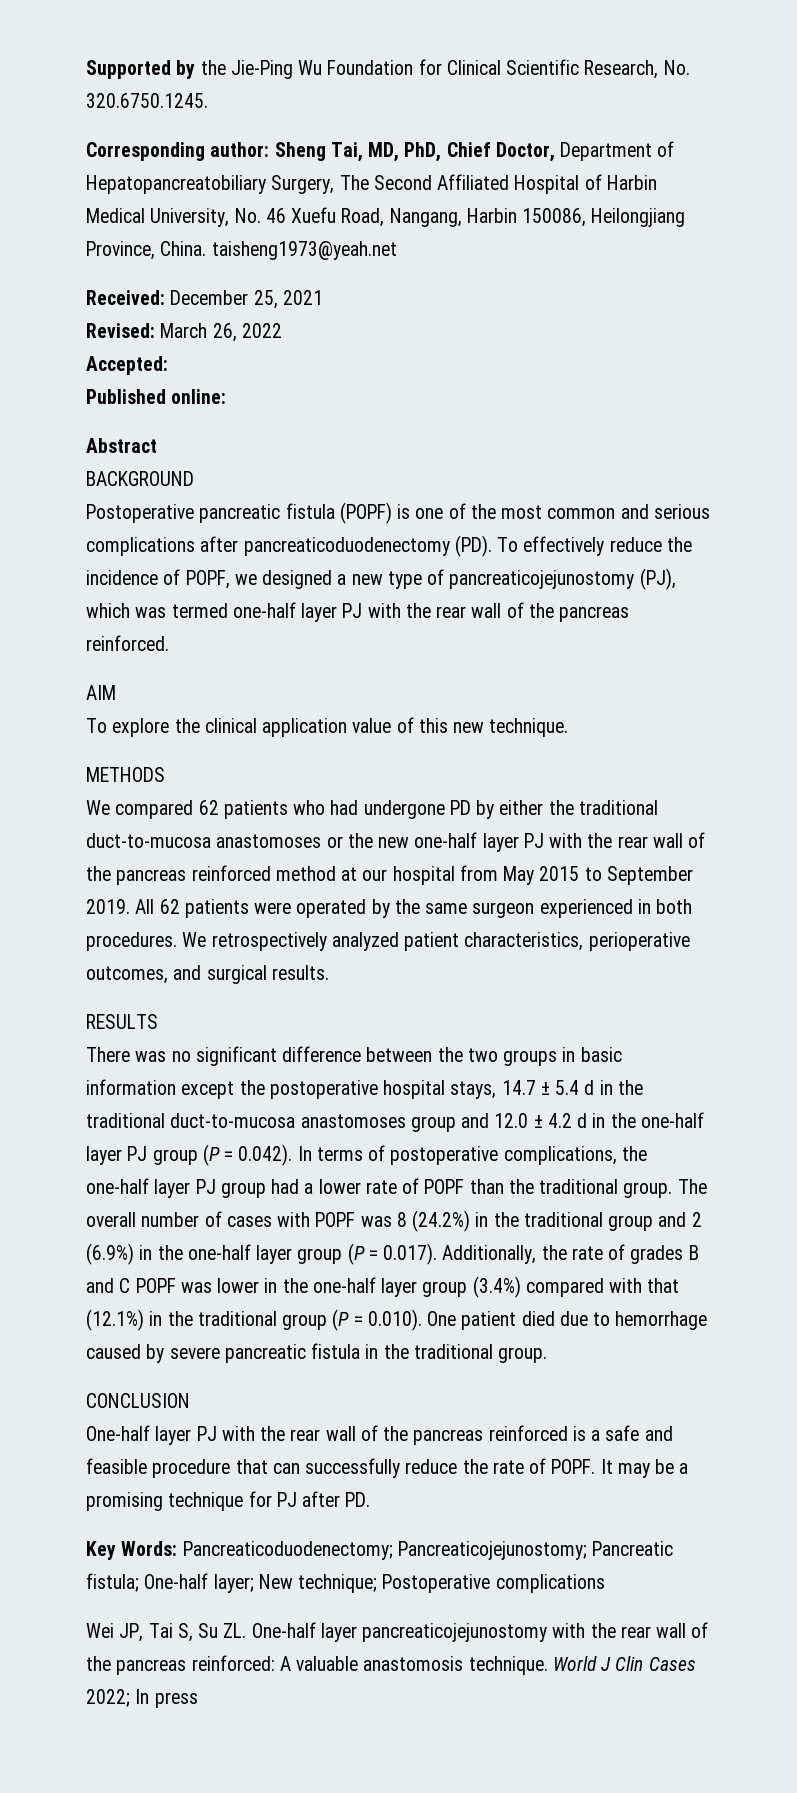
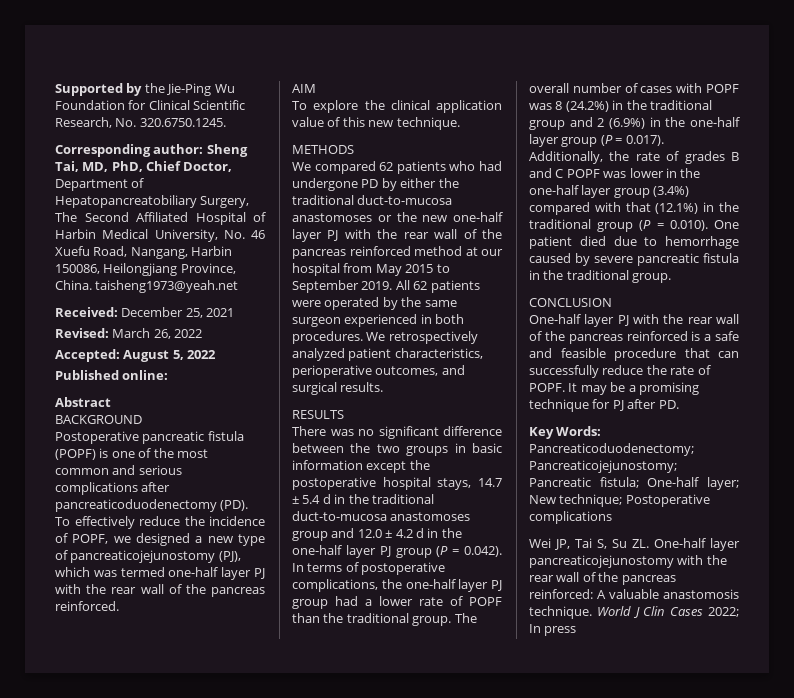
- Accepted:
+ Accepted: August 5, 2022

